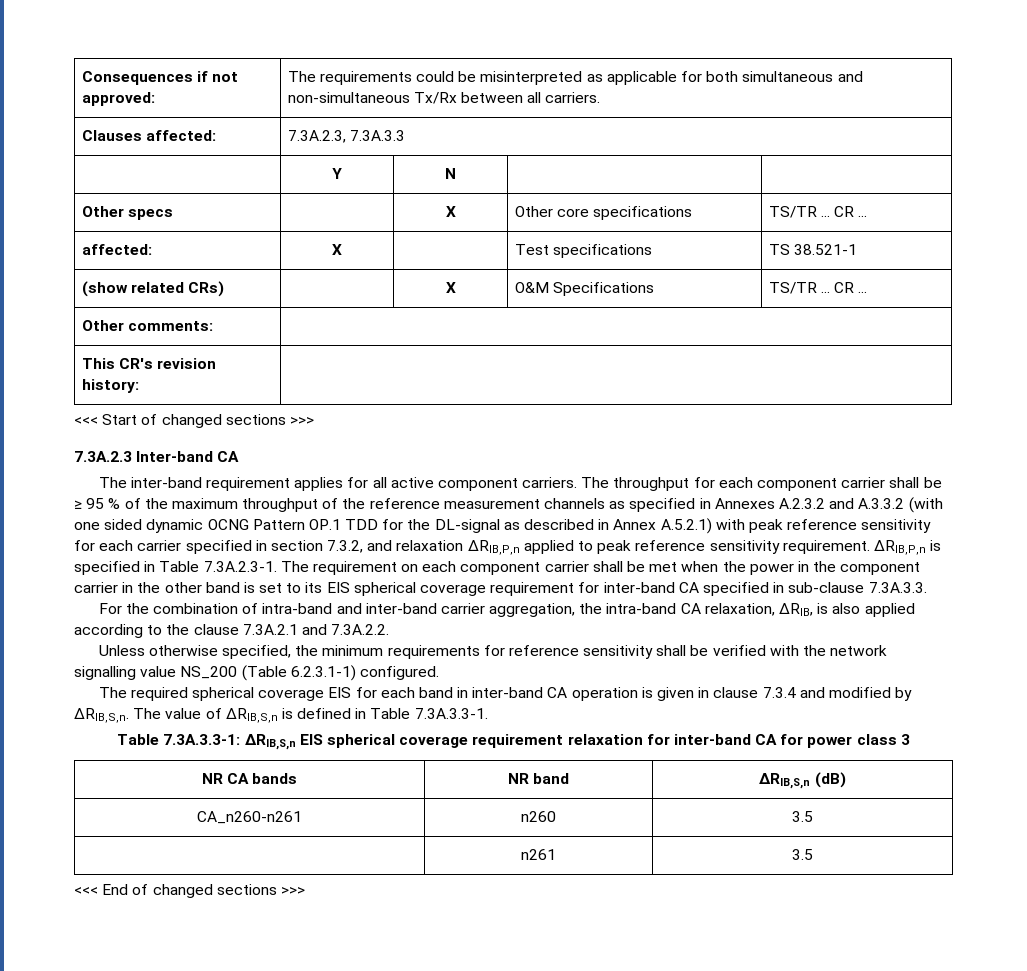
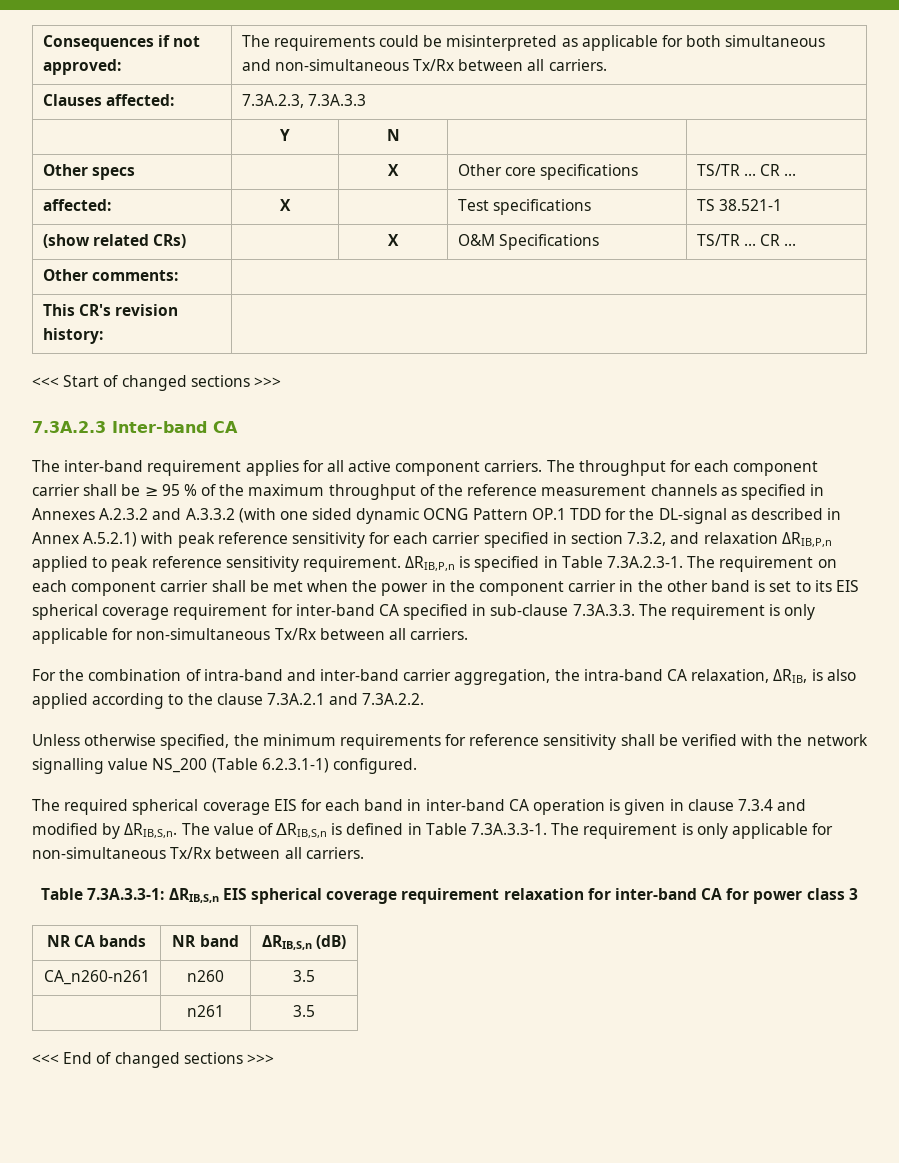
- ΔRIB,P,n is specified in Table 7.3A.2.3-1. The requirement on each component carrier shall be met when the power in the component carrier in the other band is set to its EIS spherical coverage requirement for inter-band CA specified in sub-clause 7.3A.3.3.
+ ΔRIB,P,n is specified in Table 7.3A.2.3-1. The requirement on each component carrier shall be met when the power in the component carrier in the other band is set to its EIS spherical coverage requirement for inter-band CA specified in sub-clause 7.3A.3.3. The requirement is only applicable for non-simultaneous Tx/Rx between all carriers.
- The value of ∆RIB,S,n is defined in Table 7.3A.3.3-1.
+ The value of ∆RIB,S,n is defined in Table 7.3A.3.3-1. The requirement is only applicable for non-simultaneous Tx/Rx between all carriers.

